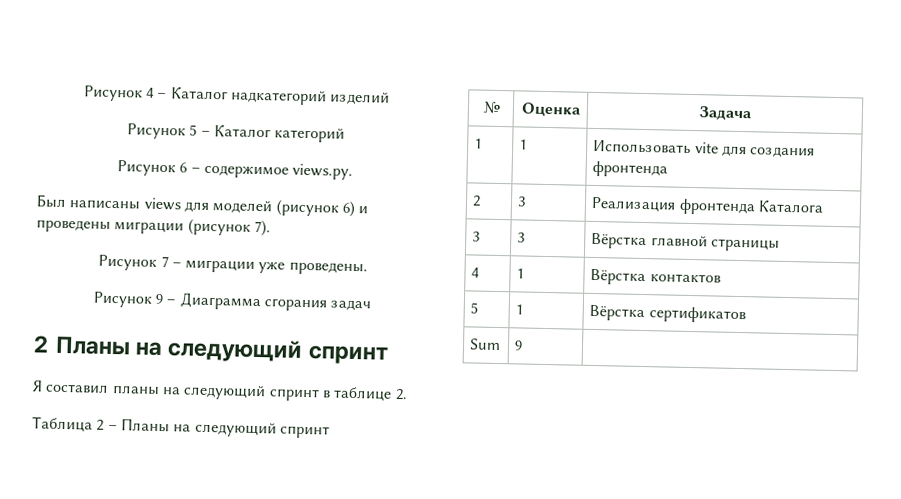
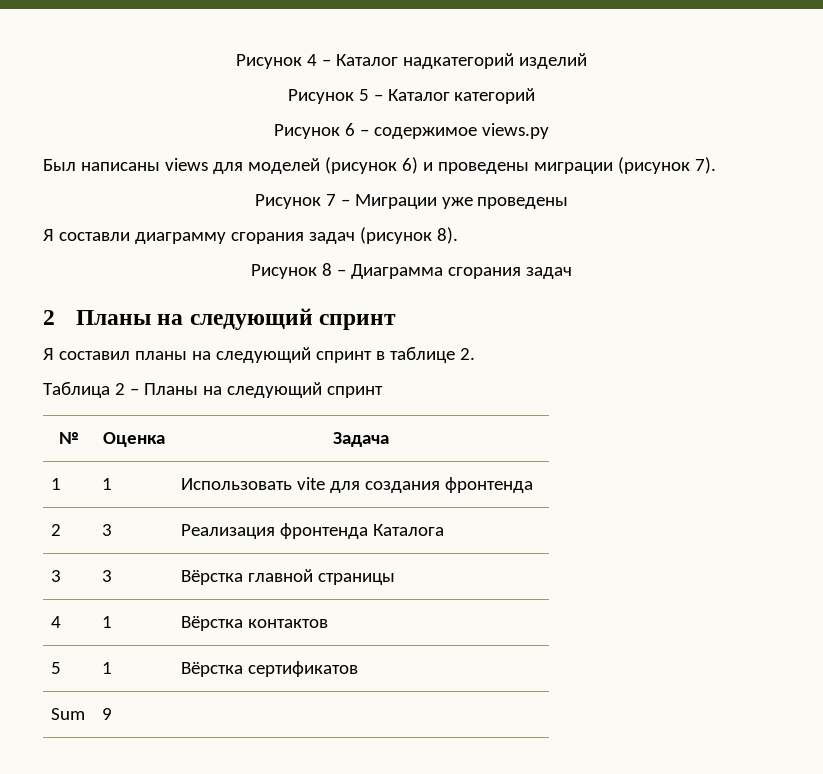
- Рисунок 6 – содержимое views.py.
+ Рисунок 6 – содержимое views.py
- Рисунок 7 – миграции уже проведены.
- Рисунок 9 – Диаграмма сгорания задач
+ Рисунок 7 – Миграции уже проведены
+ Я составли диаграмму сгорания задач (рисунок 8).
+ Рисунок 8 – Диаграмма сгорания задач

